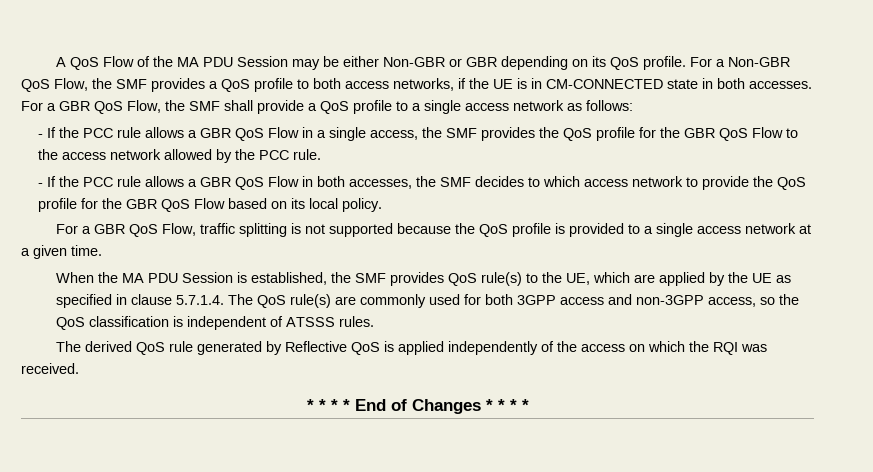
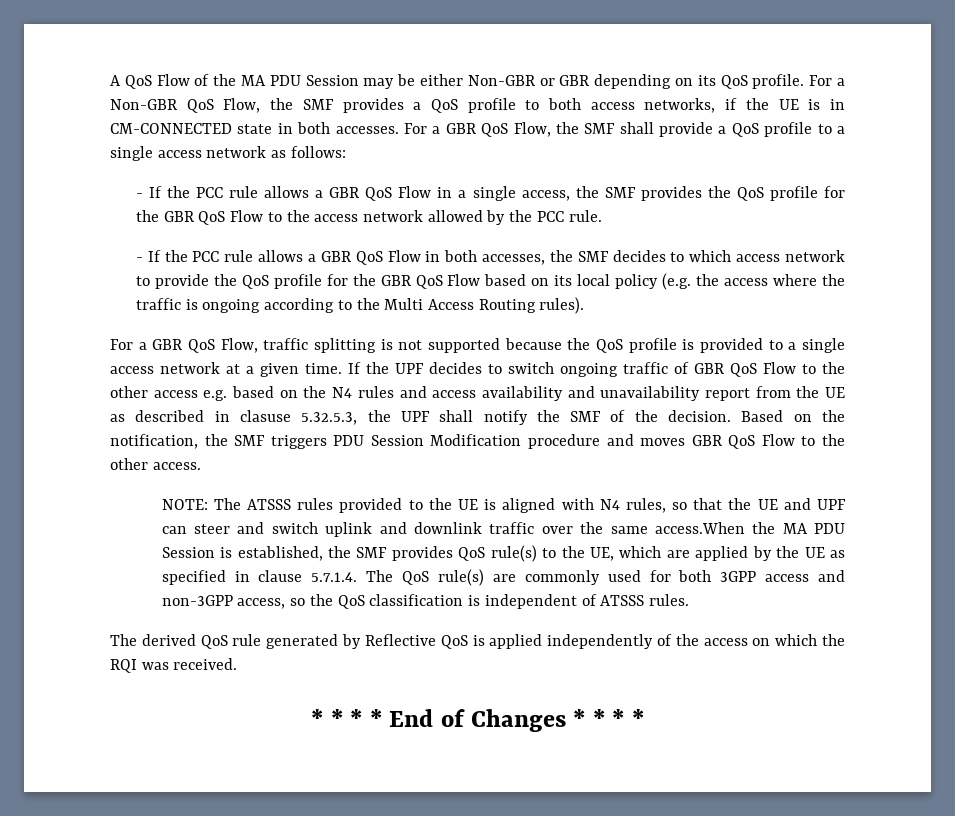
- - If the PCC rule allows a GBR QoS Flow in both accesses, the SMF decides to which access network to provide the QoS profile for the GBR QoS Flow based on its local policy.
+ - If the PCC rule allows a GBR QoS Flow in both accesses, the SMF decides to which access network to provide the QoS profile for the GBR QoS Flow based on its local policy (e.g. the access where the traffic is ongoing according to the Multi Access Routing rules).
- For a GBR QoS Flow, traffic splitting is not supported because the QoS profile is provided to a single access network at a given time.
- When the MA PDU Session is established, the SMF provides QoS rule(s) to the UE, which are applied by the UE as specified in clause 5.7.1.4. The QoS rule(s) are commonly used for both 3GPP access and non-3GPP access, so the QoS classification is independent of ATSSS rules.
+ For a GBR QoS Flow, traffic splitting is not supported because the QoS profile is provided to a single access network at a given time. If the UPF decides to switch ongoing traffic of GBR QoS Flow to the other access e.g. based on the N4 rules and access availability and unavailability report from the UE as described in clasuse 5.32.5.3, the UPF shall notify the SMF of the decision. Based on the notification, the SMF triggers PDU Session Modification procedure and moves GBR QoS Flow to the other access.
+ NOTE: The ATSSS rules provided to the UE is aligned with N4 rules, so that the UE and UPF can steer and switch uplink and downlink traffic over the same access.When the MA PDU Session is established, the SMF provides QoS rule(s) to the UE, which are applied by the UE as specified in clause 5.7.1.4. The QoS rule(s) are commonly used for both 3GPP access and non-3GPP access, so the QoS classification is independent of ATSSS rules.

